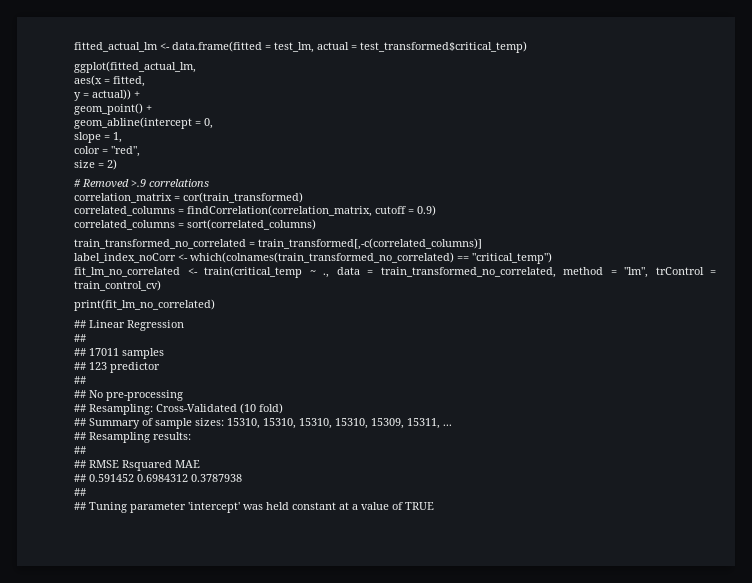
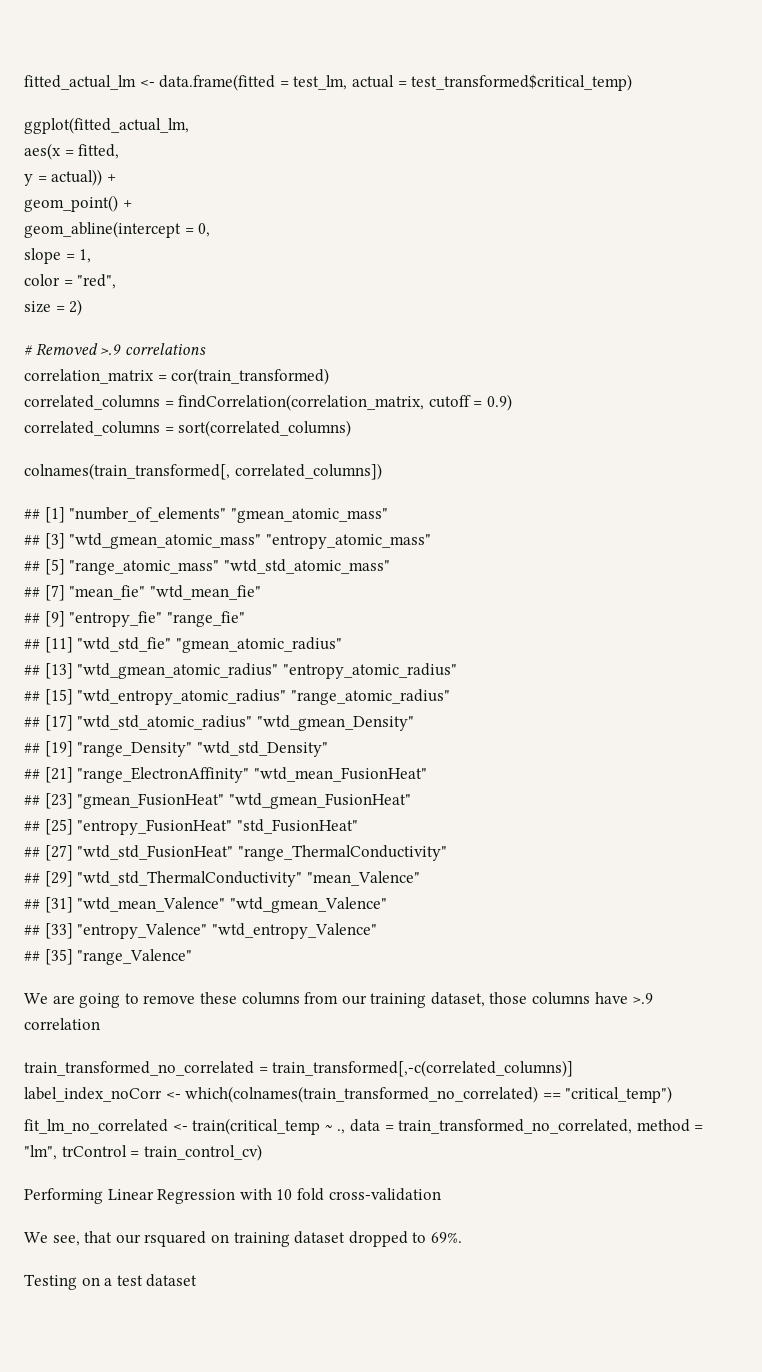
+ colnames(train_transformed[, correlated_columns])
+ ## [1] "number_of_elements" "gmean_atomic_mass"
+ ## [3] "wtd_gmean_atomic_mass" "entropy_atomic_mass"
+ ## [5] "range_atomic_mass" "wtd_std_atomic_mass"
+ ## [7] "mean_fie" "wtd_mean_fie"
+ ## [9] "entropy_fie" "range_fie"
+ ## [11] "wtd_std_fie" "gmean_atomic_radius"
+ ## [13] "wtd_gmean_atomic_radius" "entropy_atomic_radius"
+ ## [15] "wtd_entropy_atomic_radius" "range_atomic_radius"
+ ## [17] "wtd_std_atomic_radius" "wtd_gmean_Density"
+ ## [19] "range_Density" "wtd_std_Density"
+ ## [21] "range_ElectronAffinity" "wtd_mean_FusionHeat"
+ ## [23] "gmean_FusionHeat" "wtd_gmean_FusionHeat"
+ ## [25] "entropy_FusionHeat" "std_FusionHeat"
+ ## [27] "wtd_std_FusionHeat" "range_ThermalConductivity"
+ ## [29] "wtd_std_ThermalConductivity" "mean_Valence"
+ ## [31] "wtd_mean_Valence" "wtd_gmean_Valence"
+ ## [33] "entropy_Valence" "wtd_entropy_Valence"
+ ## [35] "range_Valence"
+ We are going to remove these columns from our training dataset, those columns have >.9 correlation
- print(fit_lm_no_correlated)
- ## Linear Regression
- ##
- ## 17011 samples
- ## 123 predictor
- ##
- ## No pre-processing
- ## Resampling: Cross-Validated (10 fold)
- ## Summary of sample sizes: 15310, 15310, 15310, 15310, 15309, 15311, ...
- ## Resampling results:
- ##
- ## RMSE Rsquared MAE
- ## 0.591452 0.6984312 0.3787938
- ##
- ## Tuning parameter 'intercept' was held constant at a value of TRUE
+ Performing Linear Regression with 10 fold cross-validation
+ We see, that our rsquared on training dataset dropped to 69%.
+ Testing on a test dataset

